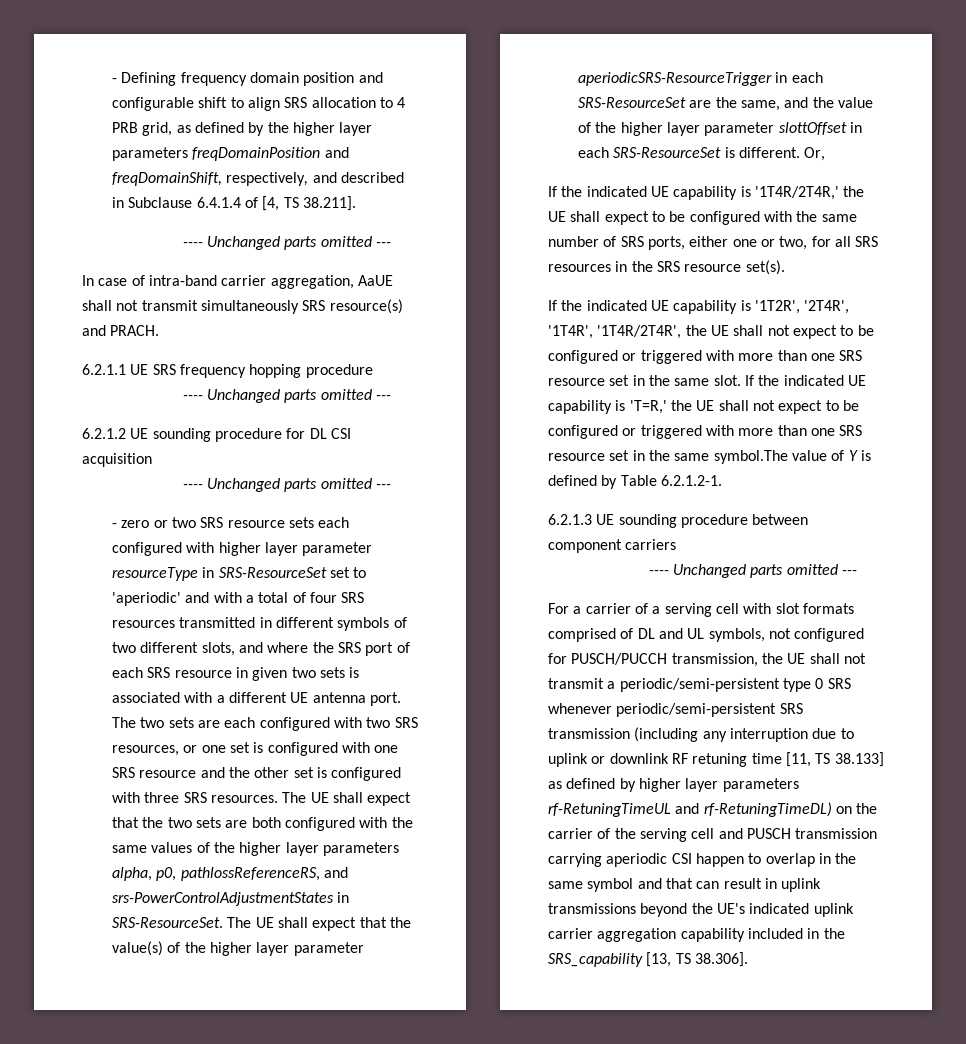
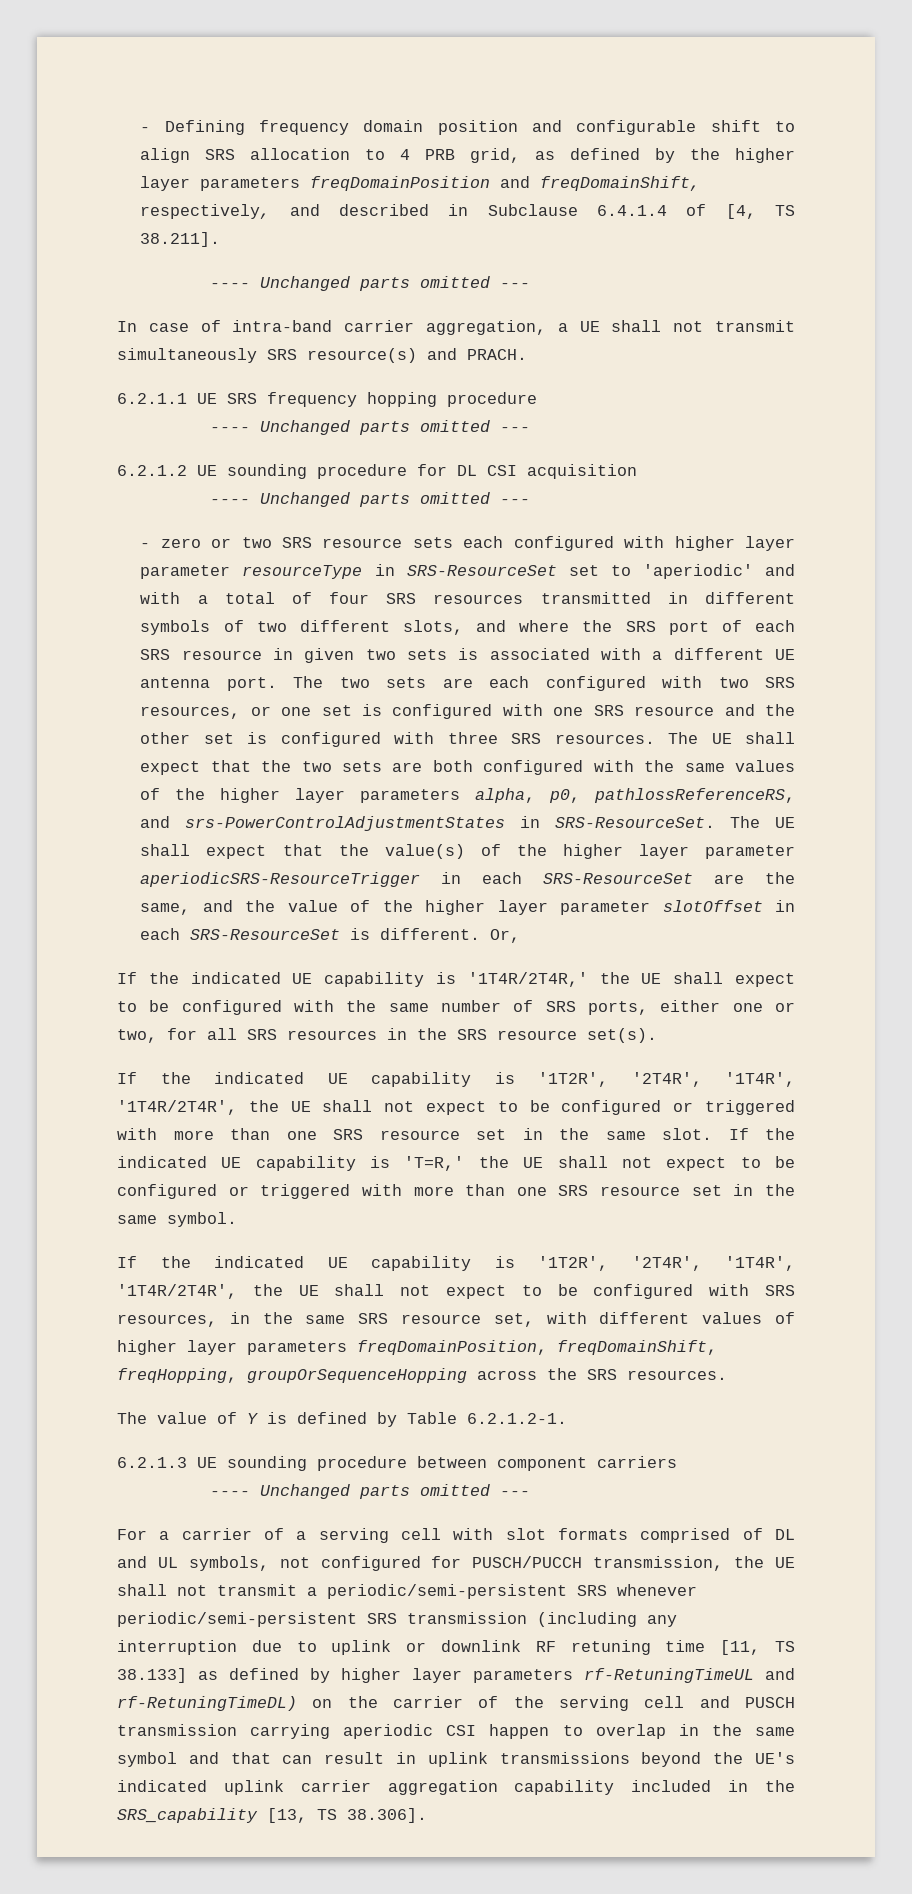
- In case of intra-band carrier aggregation, AaUE shall not transmit simultaneously SRS resource(s) and PRACH.
+ In case of intra-band carrier aggregation, a UE shall not transmit simultaneously SRS resource(s) and PRACH.
- The UE shall expect that the value(s) of the higher layer parameter aperiodicSRS-ResourceTrigger in each SRS-ResourceSet are the same, and the value of the higher layer parameter slottOffset in each SRS-ResourceSet is different.
+ The UE shall expect that the value(s) of the higher layer parameter aperiodicSRS-ResourceTrigger in each SRS-ResourceSet are the same, and the value of the higher layer parameter slotOffset in each SRS-ResourceSet is different.
- If the indicated UE capability is 'T=R,' the UE shall not expect to be configured or triggered with more than one SRS resource set in the same symbol.The value of Y is defined by Table 6.2.1.2-1.
+ If the indicated UE capability is 'T=R,' the UE shall not expect to be configured or triggered with more than one SRS resource set in the same symbol.
+ If the indicated UE capability is '1T2R', '2T4R', '1T4R', '1T4R/2T4R', the UE shall not expect to be configured with SRS resources, in the same SRS resource set, with different values of higher layer parameters freqDomainPosition, freqDomainShift, freqHopping, groupOrSequenceHopping across the SRS resources.
+ The value of Y is defined by Table 6.2.1.2-1.
- For a carrier of a serving cell with slot formats comprised of DL and UL symbols, not configured for PUSCH/PUCCH transmission, the UE shall not transmit a periodic/semi-persistent type 0 SRS whenever periodic/semi-persistent SRS transmission (including any interruption due to uplink or downlink RF retuning time [11, TS 38.133] as defined by higher layer parameters rf-RetuningTimeUL and rf-RetuningTimeDL) on the carrier of the serving cell and PUSCH transmission carrying aperiodic CSI happen to overlap in the same symbol and that can result in uplink transmissions beyond the UE's indicated uplink carrier aggregation capability included in the SRS_capability [13, TS 38.306].
+ For a carrier of a serving cell with slot formats comprised of DL and UL symbols, not configured for PUSCH/PUCCH transmission, the UE shall not transmit a periodic/semi-persistent SRS whenever periodic/semi-persistent SRS transmission (including any interruption due to uplink or downlink RF retuning time [11, TS 38.133] as defined by higher layer parameters rf-RetuningTimeUL and rf-RetuningTimeDL) on the carrier of the serving cell and PUSCH transmission carrying aperiodic CSI happen to overlap in the same symbol and that can result in uplink transmissions beyond the UE's indicated uplink carrier aggregation capability included in the SRS_capability [13, TS 38.306].

